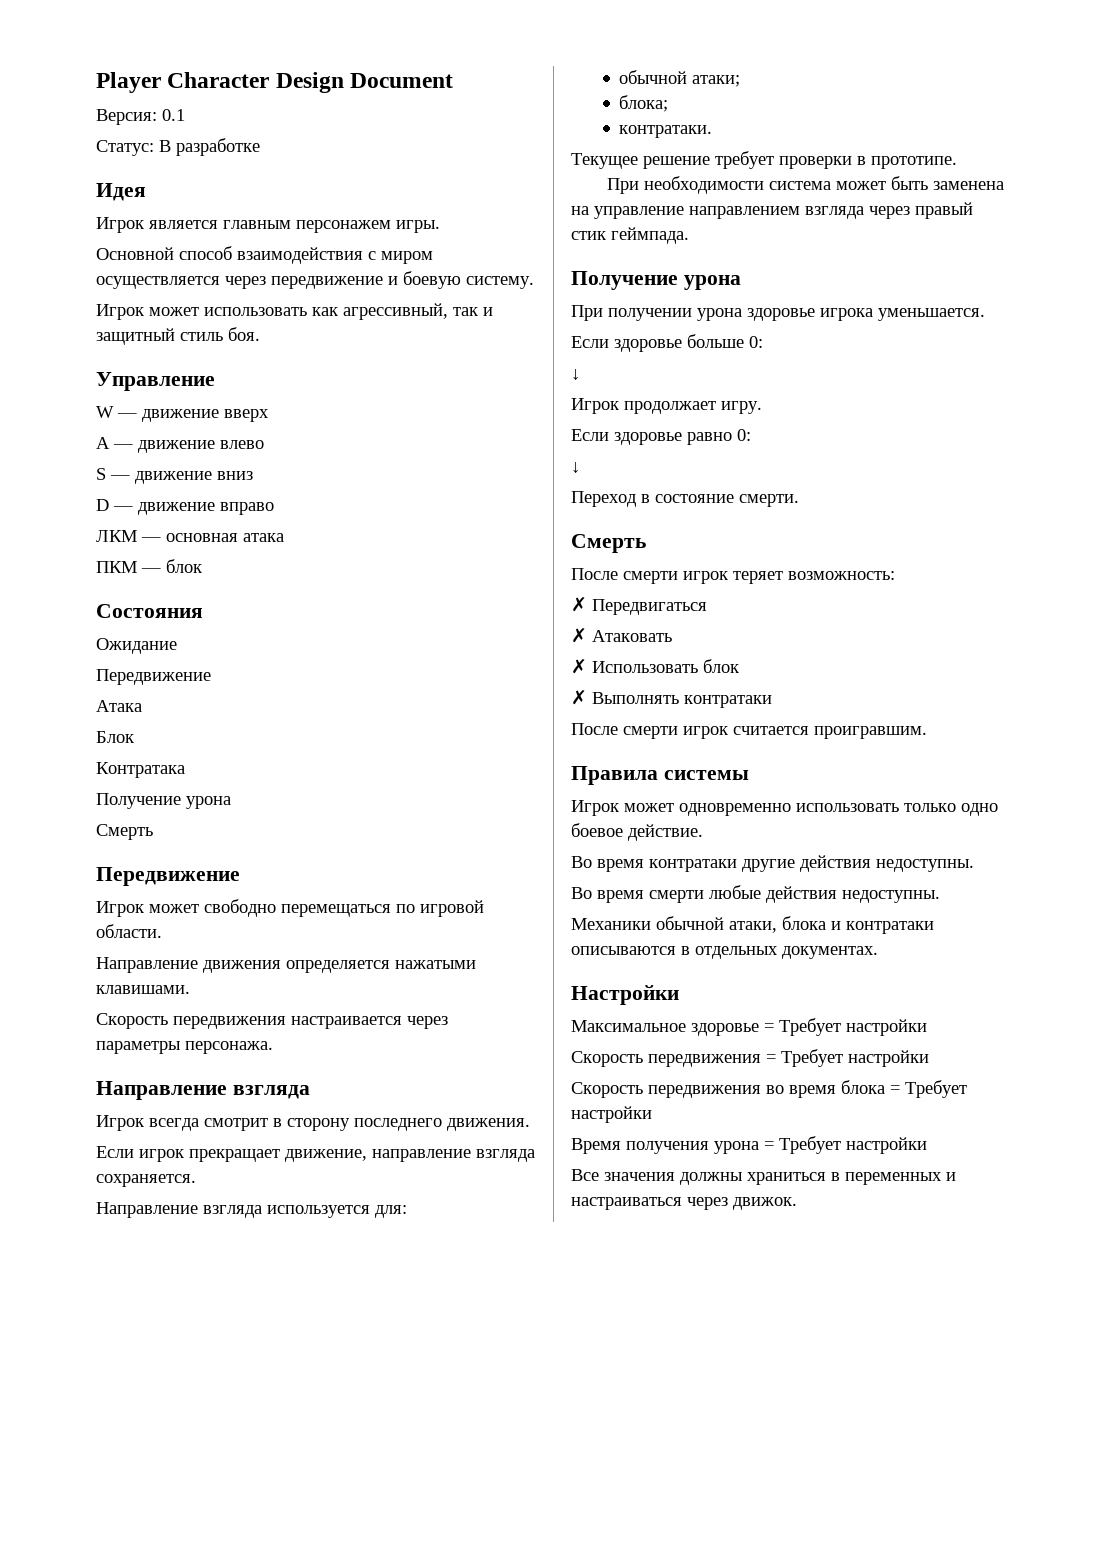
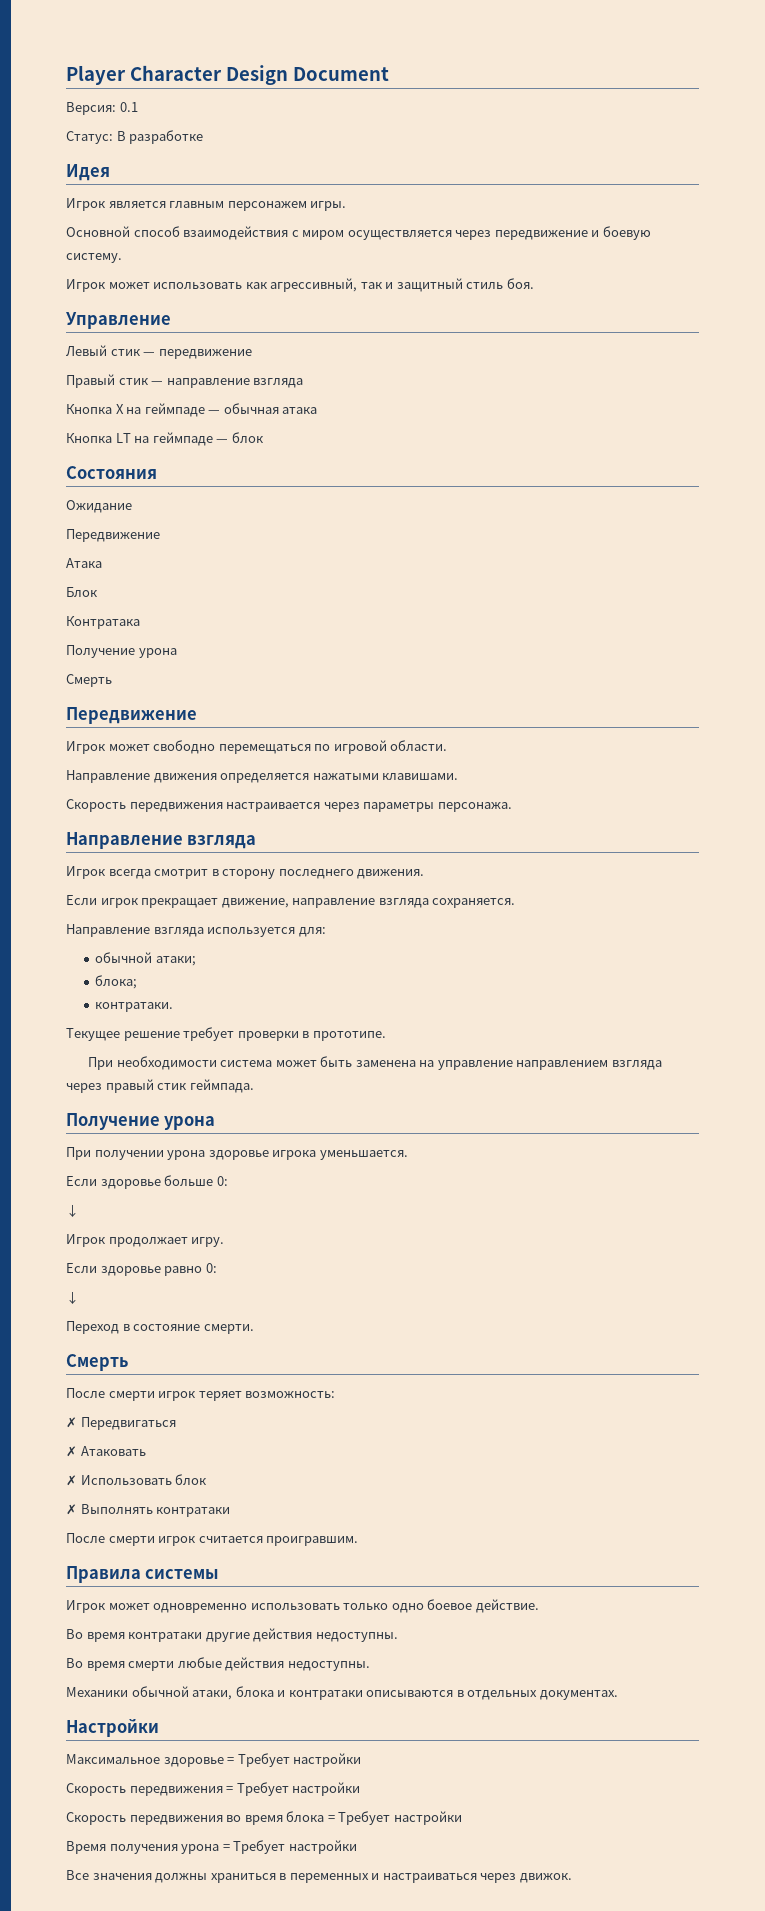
- W — движение вверх
- A — движение влево
- S — движение вниз
- D — движение вправо
- ЛКМ — основная атака
- ПКМ — блок
+ Левый стик — передвижение
+ Правый стик — направление взгляда
+ Кнопка X на геймпаде — обычная атака
+ Кнопка LT на геймпаде — блок

